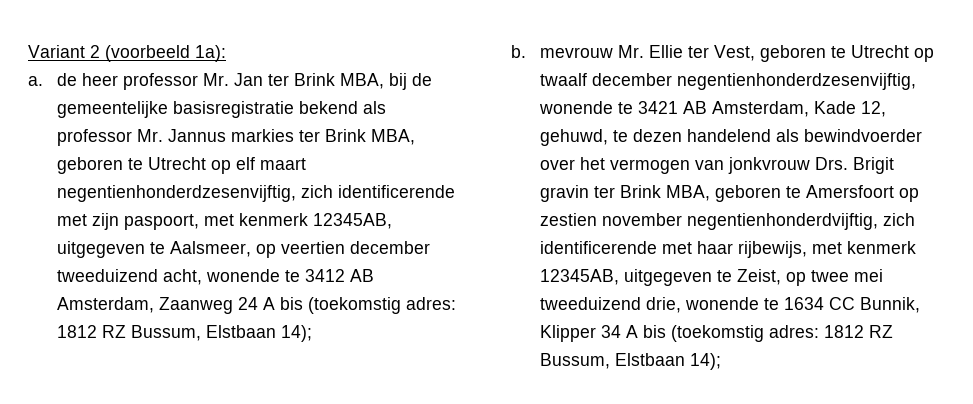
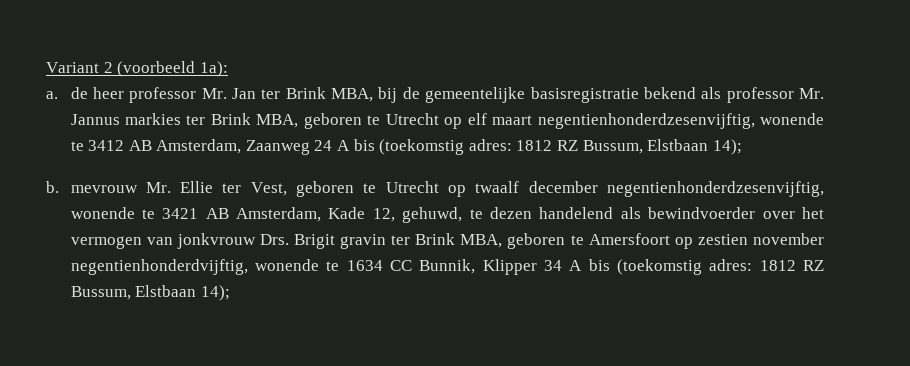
- a. de heer professor Mr. Jan ter Brink MBA, bij de gemeentelijke basisregistratie bekend als professor Mr. Jannus markies ter Brink MBA, geboren te Utrecht op elf maart negentienhonderdzesenvijftig, zich identificerende met zijn paspoort, met kenmerk 12345AB, uitgegeven te Aalsmeer, op veertien december tweeduizend acht, wonende te 3412 AB Amsterdam, Zaanweg 24 A bis (toekomstig adres: 1812 RZ Bussum, Elstbaan 14);
+ a. de heer professor Mr. Jan ter Brink MBA, bij de gemeentelijke basisregistratie bekend als professor Mr. Jannus markies ter Brink MBA, geboren te Utrecht op elf maart negentienhonderdzesenvijftig, wonende te 3412 AB Amsterdam, Zaanweg 24 A bis (toekomstig adres: 1812 RZ Bussum, Elstbaan 14);
- b. mevrouw Mr. Ellie ter Vest, geboren te Utrecht op twaalf december negentienhonderdzesenvijftig, wonende te 3421 AB Amsterdam, Kade 12, gehuwd, te dezen handelend als bewindvoerder over het vermogen van jonkvrouw Drs. Brigit gravin ter Brink MBA, geboren te Amersfoort op zestien november negentienhonderdvijftig, zich identificerende met haar rijbewijs, met kenmerk 12345AB, uitgegeven te Zeist, op twee mei tweeduizend drie, wonende te 1634 CC Bunnik, Klipper 34 A bis (toekomstig adres: 1812 RZ Bussum, Elstbaan 14);
+ b. mevrouw Mr. Ellie ter Vest, geboren te Utrecht op twaalf december negentienhonderdzesenvijftig, wonende te 3421 AB Amsterdam, Kade 12, gehuwd, te dezen handelend als bewindvoerder over het vermogen van jonkvrouw Drs. Brigit gravin ter Brink MBA, geboren te Amersfoort op zestien november negentienhonderdvijftig, wonende te 1634 CC Bunnik, Klipper 34 A bis (toekomstig adres: 1812 RZ Bussum, Elstbaan 14);

